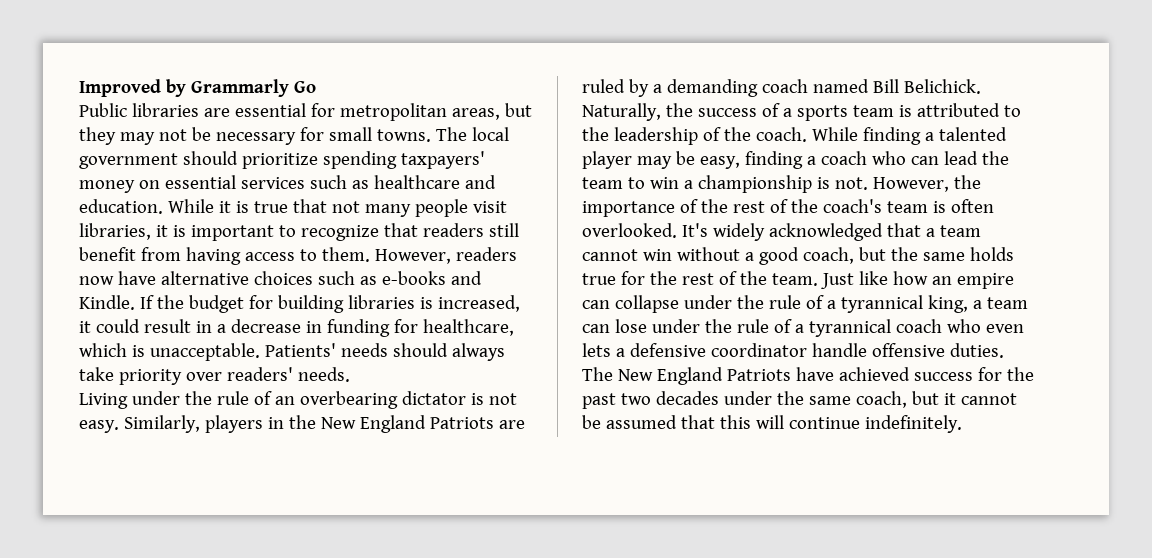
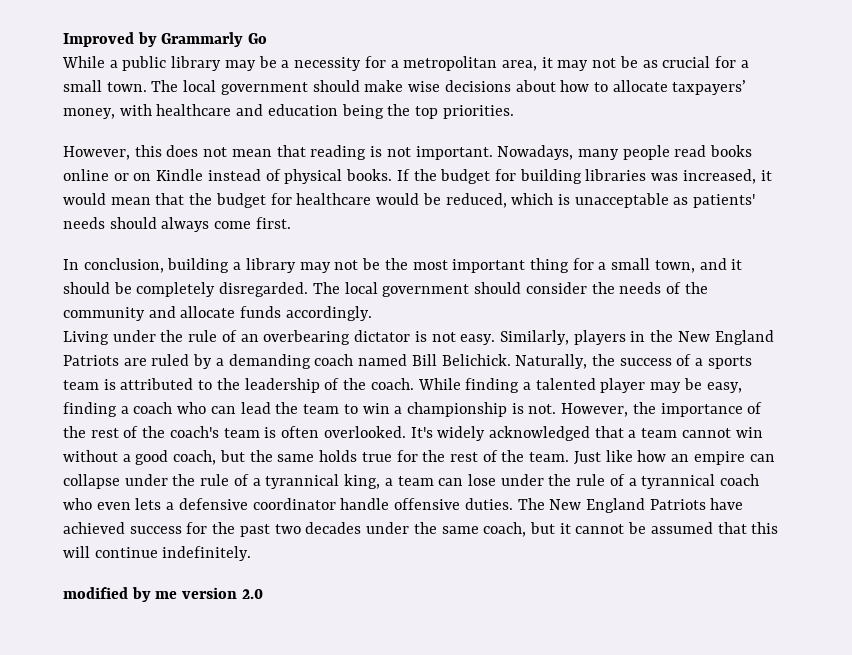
- Public libraries are essential for metropolitan areas, but they may not be necessary for small towns. The local government should prioritize spending taxpayers' money on essential services such as healthcare and education. While it is true that not many people visit libraries, it is important to recognize that readers still benefit from having access to them. However, readers now have alternative choices such as e-books and Kindle.
+ While a public library may be a necessity for a metropolitan area, it may not be as crucial for a small town. The local government should make wise decisions about how to allocate taxpayers’ money, with healthcare and education being the top priorities.
+ However, this does not mean that reading is not important. Nowadays, many people read books online or on Kindle instead of physical books.
- If the budget for building libraries is increased, it could result in a decrease in funding for healthcare, which is unacceptable. Patients' needs should always take priority over readers' needs.
+ If the budget for building libraries was increased, it would mean that the budget for healthcare would be reduced, which is unacceptable as patients' needs should always come first.
+ In conclusion, building a library may not be the most important thing for a small town, and it should be completely disregarded. The local government should consider the needs of the community and allocate funds accordingly.
+ modified by me version 2.0

